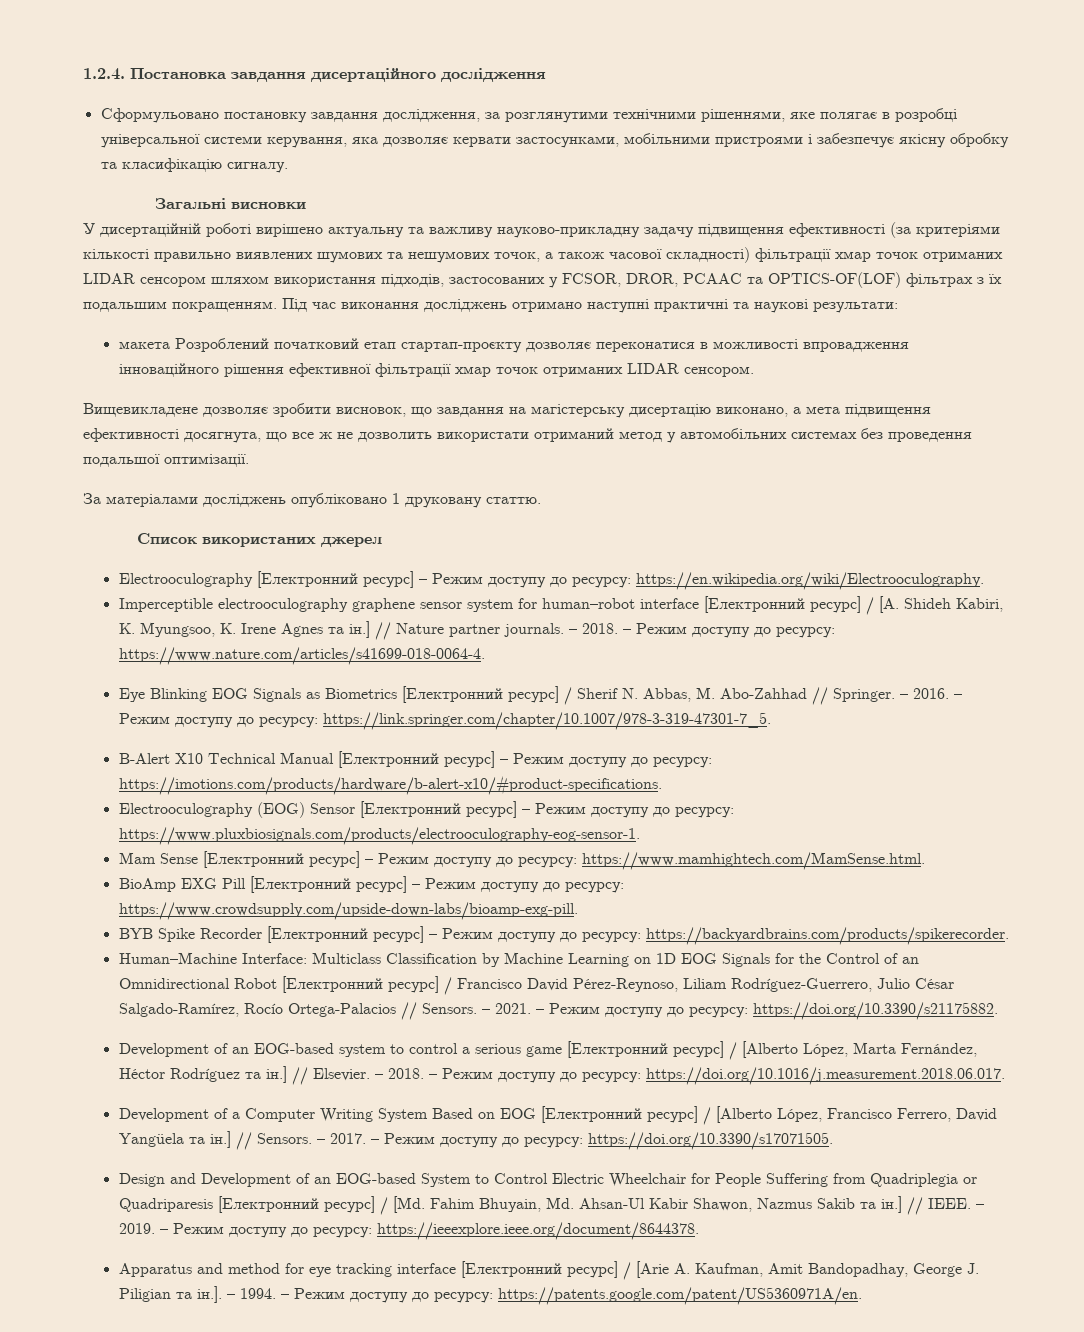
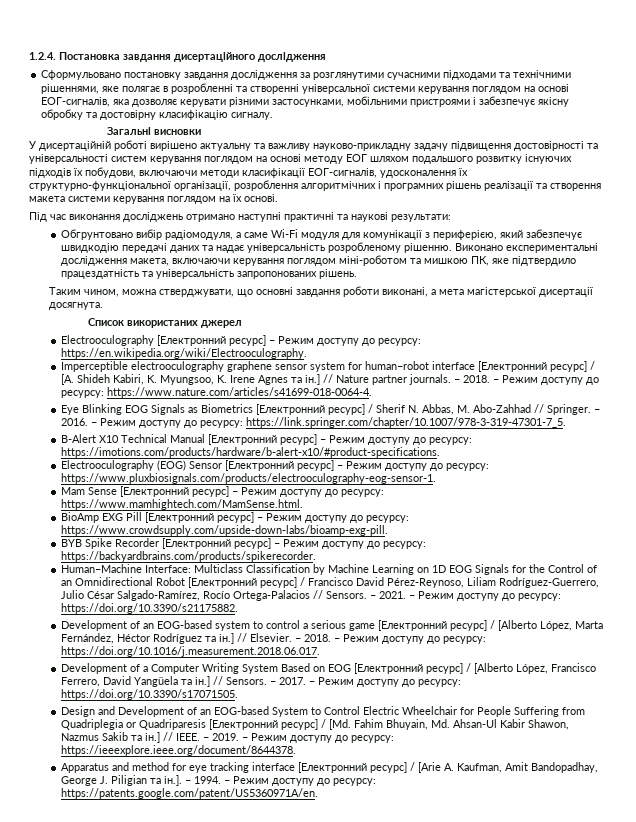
- Сформульовано постановку завдання дослідження, за розглянутими технічними рішеннями, яке полягає в розробці універсальної системи керування, яка дозволяє кервати застосунками, мобільними пристроями і забезпечує якісну обробку та класифікацію сигналу.
+ Сформульовано постановку завдання дослідження за розглянутими сучасними підходами та технічними рішеннями, яке полягає в розробленні та створенні універсальної системи керування поглядом на основі ЕОГ-сигналів, яка дозволяє керувати різними застосунками, мобільними пристроями і забезпечує якісну обробку та достовірну класифікацію сигналу.
- У дисертаційній роботі вирішено актуальну та важливу науково-прикладну задачу підвищення ефективності (за критеріями кількості правильно виявлених шумових та нешумових точок, а також часової складності) фільтрації хмар точок отриманих LIDAR сенсором шляхом використання підходів, застосованих у FCSOR, DROR, PCAAC та OPTICS-OF(LOF) фільтрах з їх подальшим покращенням. Під час виконання досліджень отримано наступні практичні та наукові результати:
+ У дисертаційній роботі вирішено актуальну та важливу науково-прикладну задачу підвищення достовірності та універсальності систем керування поглядом на основі методу ЕОГ шляхом подальшого розвитку існуючих підходів їх побудови, включаючи методи класифікації ЕОГ-сигналів, удосконалення їх структурно-функціональної організації, розроблення алгоритмічних і програмних рішень реалізації та створення макета системи керування поглядом на їх основі.
+ Під час виконання досліджень отримано наступні практичні та наукові результати:
- макета Розроблений початковий етап стартап-проєкту дозволяє переконатися в можливості впровадження інноваційного рішення ефективної фільтрації хмар точок отриманих LIDAR сенсором.
- Вищевикладене дозволяє зробити висновок, що завдання на магістерську дисертацію виконано, а мета підвищення ефективності досягнута, що все ж не дозволить використати отриманий метод у автомобільних системах без проведення подальшої оптимізації.
- За матеріалами досліджень опубліковано 1 друковану статтю.
+ Обгрунтовано вибір радіомодуля, а саме Wi-Fi модуля для комунікації з периферією, який забезпечує швидкодію передачі даних та надає універсальність розробленому рішенню. Виконано експериментальні дослідження макета, включаючи керування поглядом міні-роботом та мишкою ПК, яке підтвердило працездатність та універсальність запропонованих рішень.
+ Таким чином, можна стверджувати, що основні завдання роботи виконані, а мета магістерської дисертації досягнута.

